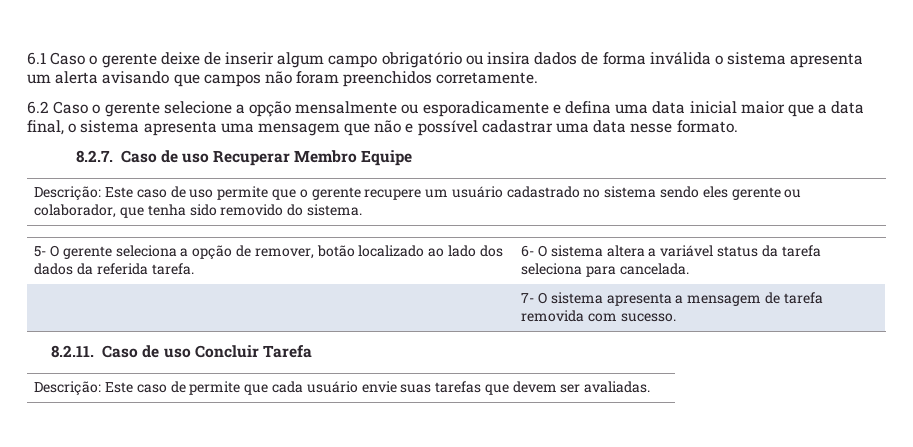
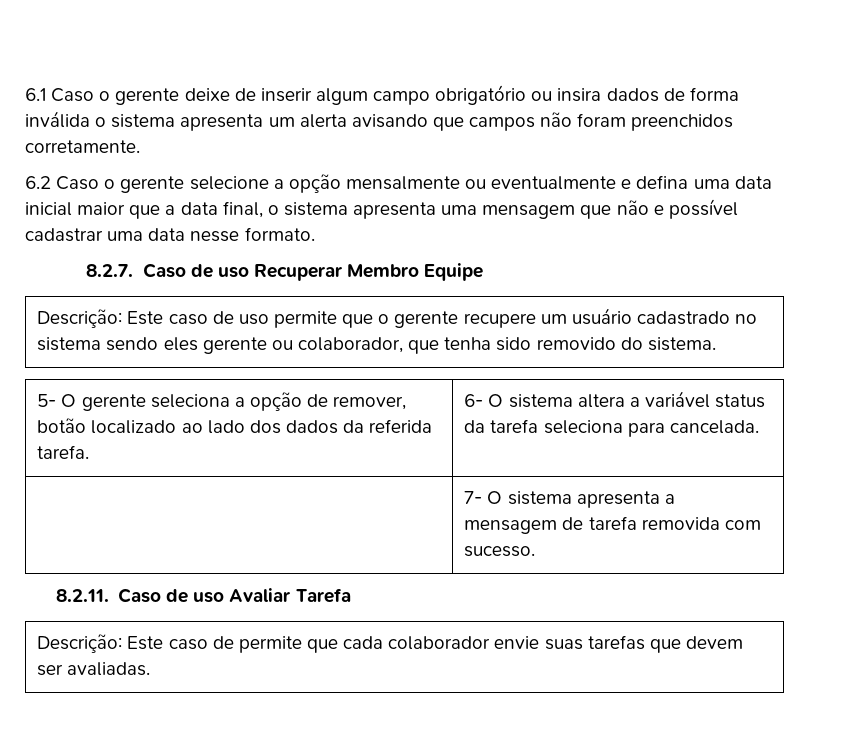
- 6.2 Caso o gerente selecione a opção mensalmente ou esporadicamente e defina uma data inicial maior que a data final, o sistema apresenta uma mensagem que não e possível cadastrar uma data nesse formato.
+ 6.2 Caso o gerente selecione a opção mensalmente ou eventualmente e defina uma data inicial maior que a data final, o sistema apresenta uma mensagem que não e possível cadastrar uma data nesse formato.
- 8.2.11. Caso de uso Concluir Tarefa
+ 8.2.11. Caso de uso Avaliar Tarefa
- Descrição: Este caso de permite que cada usuário envie suas tarefas que devem ser avaliadas.
+ Descrição: Este caso de permite que cada colaborador envie suas tarefas que devem ser avaliadas.

